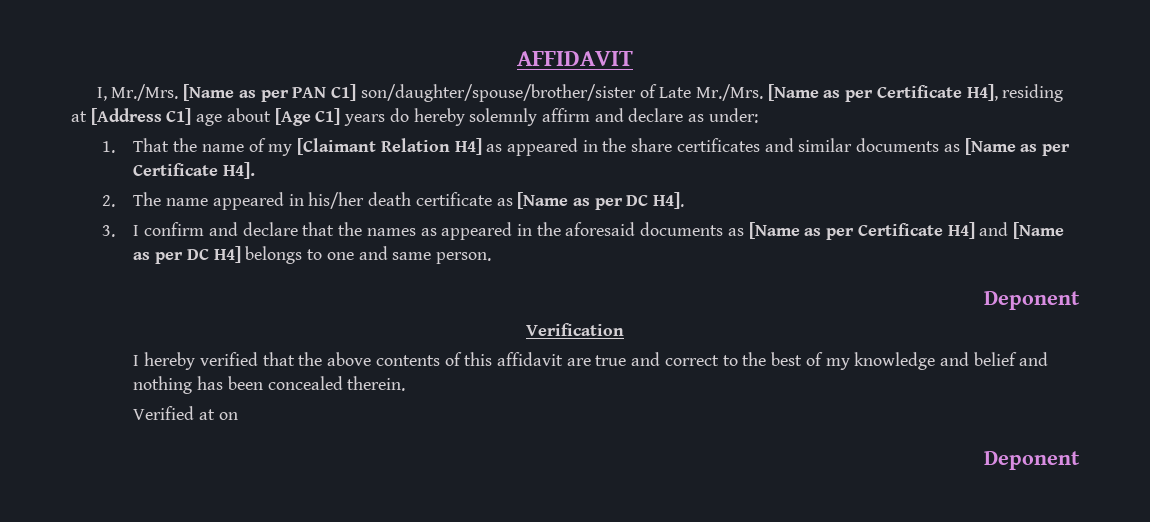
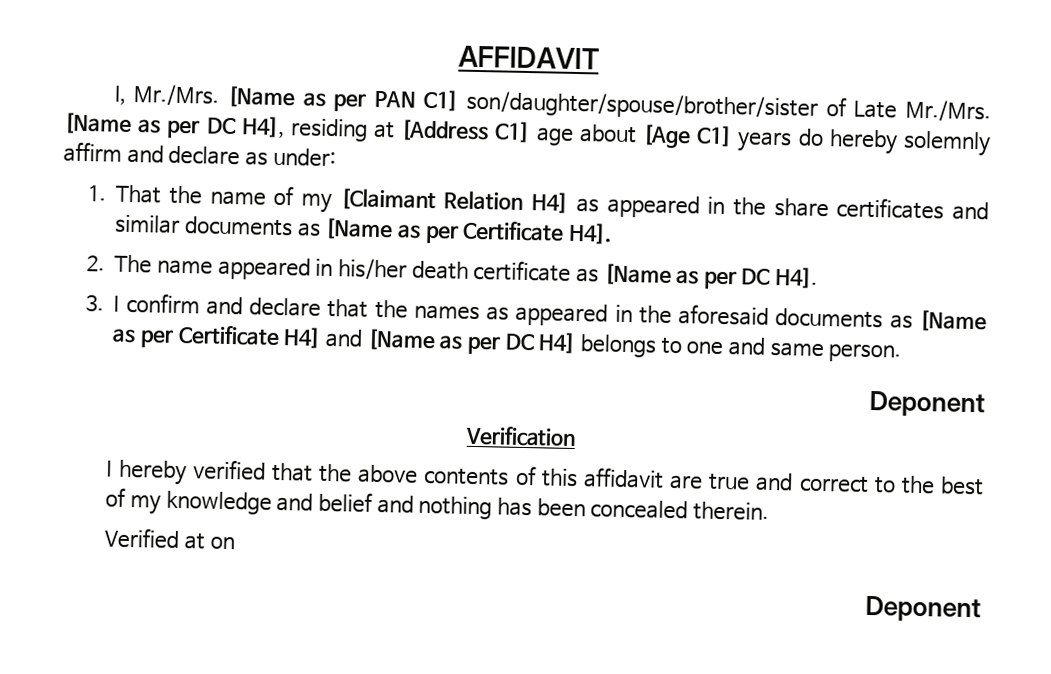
- I, Mr./Mrs. [Name as per PAN C1] son/daughter/spouse/brother/sister of Late Mr./Mrs. [Name as per Certificate H4], residing at [Address C1] age about [Age C1] years do hereby solemnly affirm and declare as under:
+ I, Mr./Mrs. [Name as per PAN C1] son/daughter/spouse/brother/sister of Late Mr./Mrs. [Name as per DC H4], residing at [Address C1] age about [Age C1] years do hereby solemnly affirm and declare as under:

